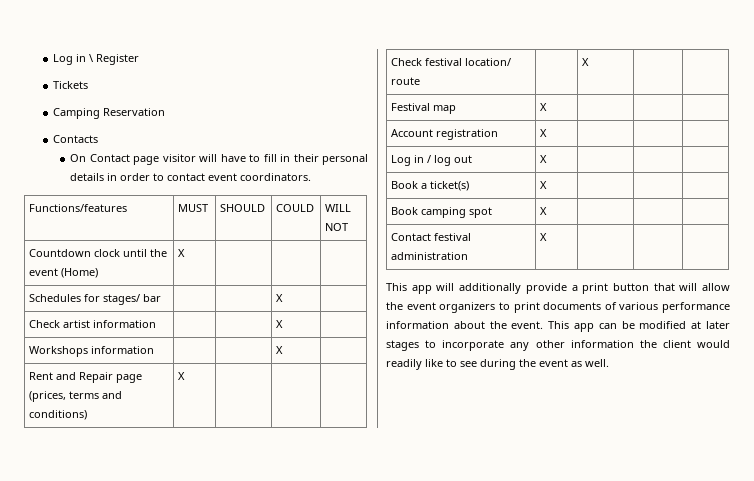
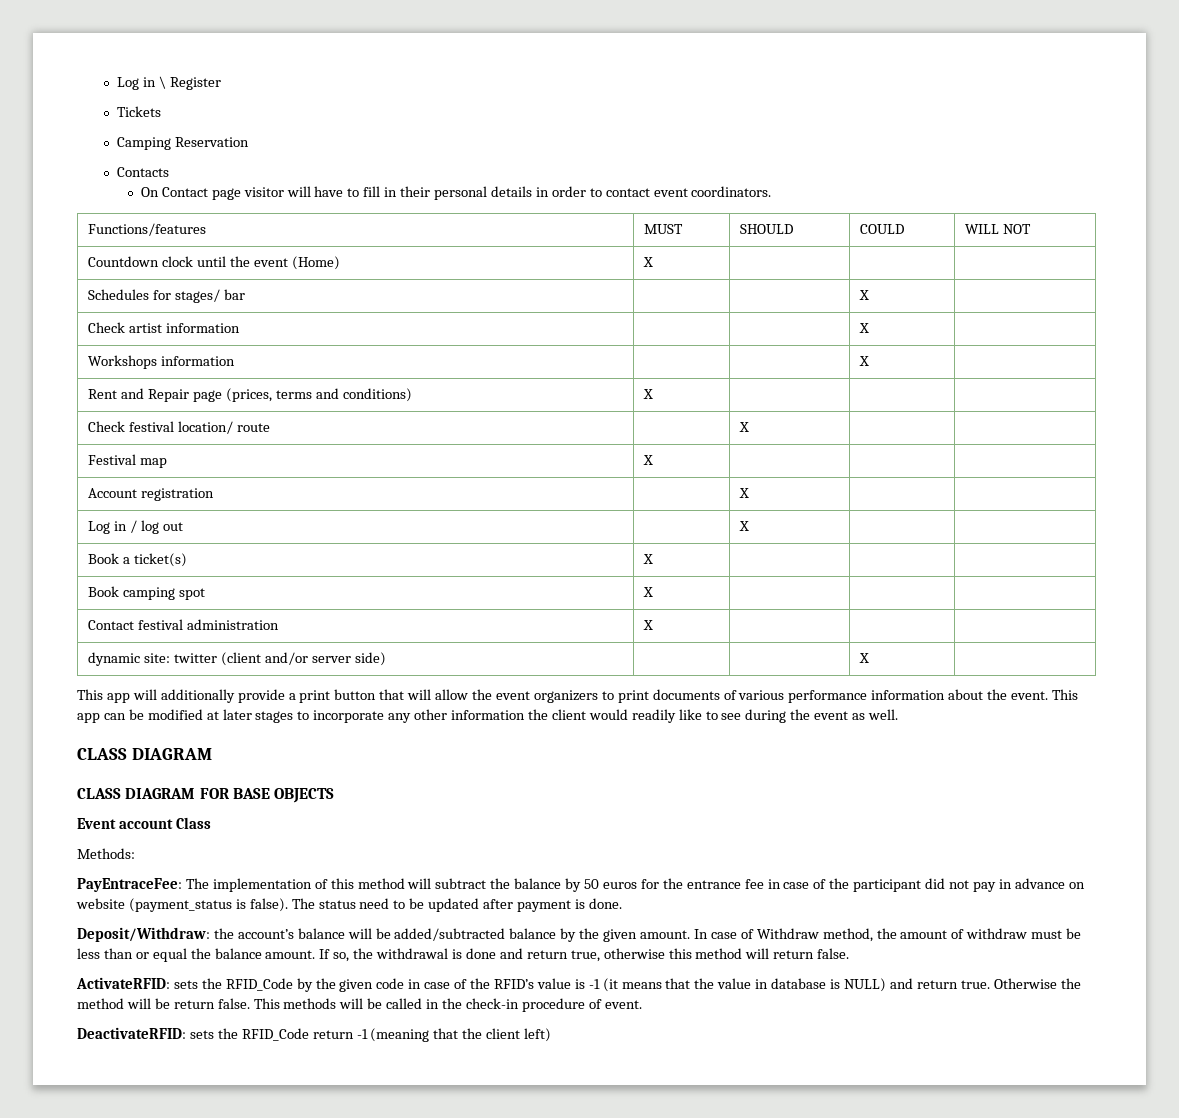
- Account registration | X | | |
+ Account registration | | X | |
- Log in / log out | X | | |
+ Log in / log out | | X | |
+ dynamic site: twitter (client and/or server side) | | | X |
  This app can be modified at later stages to incorporate any other information the client would readily like to see during the event as well.
+ CLASS DIAGRAM
+ CLASS DIAGRAM FOR BASE OBJECTS
+ Event account Class
+ Methods:
+ PayEntraceFee: The implementation of this method will subtract the balance by 50 euros for the entrance fee in case of the participant did not pay in advance on website (payment_status is false). The status need to be updated after payment is done.
+ Deposit/Withdraw: the account’s balance will be added/subtracted balance by the given amount. In case of Withdraw method, the amount of withdraw must be less than or equal the balance amount. If so, the withdrawal is done and return true, otherwise this method will return false.
+ ActivateRFID: sets the RFID_Code by the given code in case of the RFID’s value is -1 (it means that the value in database is NULL) and return true. Otherwise the method will be return false. This methods will be called in the check-in procedure of event.
+ DeactivateRFID: sets the RFID_Code return -1 (meaning that the client left)

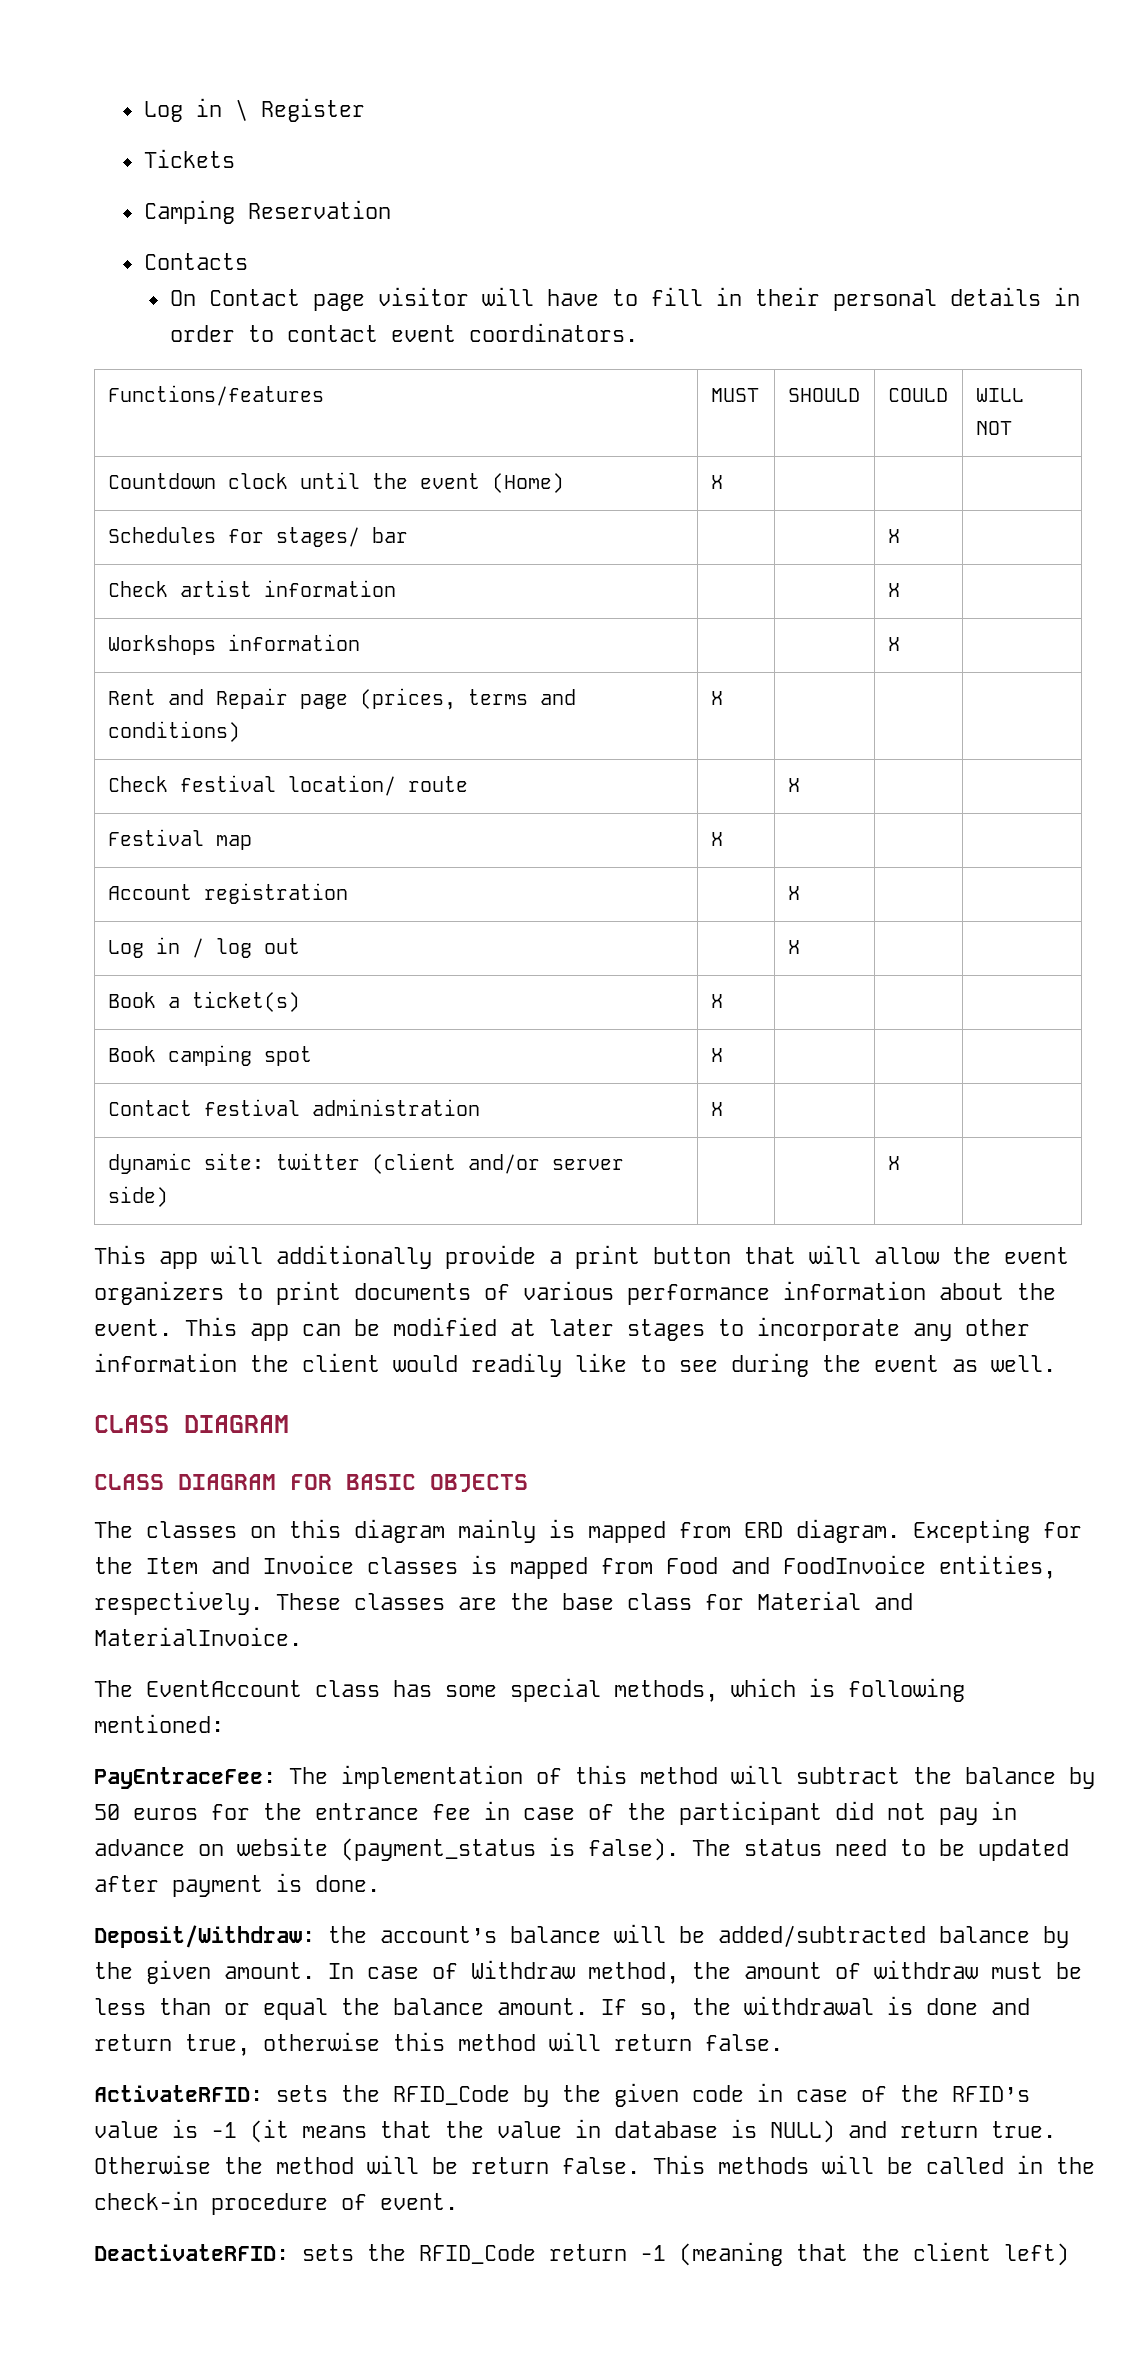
- CLASS DIAGRAM FOR BASE OBJECTS
+ CLASS DIAGRAM FOR BASIC OBJECTS
- Event account Class
- Methods:
+ The classes on this diagram mainly is mapped from ERD diagram. Excepting for the Item and Invoice classes is mapped from Food and FoodInvoice entities, respectively. These classes are the base class for Material and MaterialInvoice.
+ The EventAccount class has some special methods, which is following mentioned:

